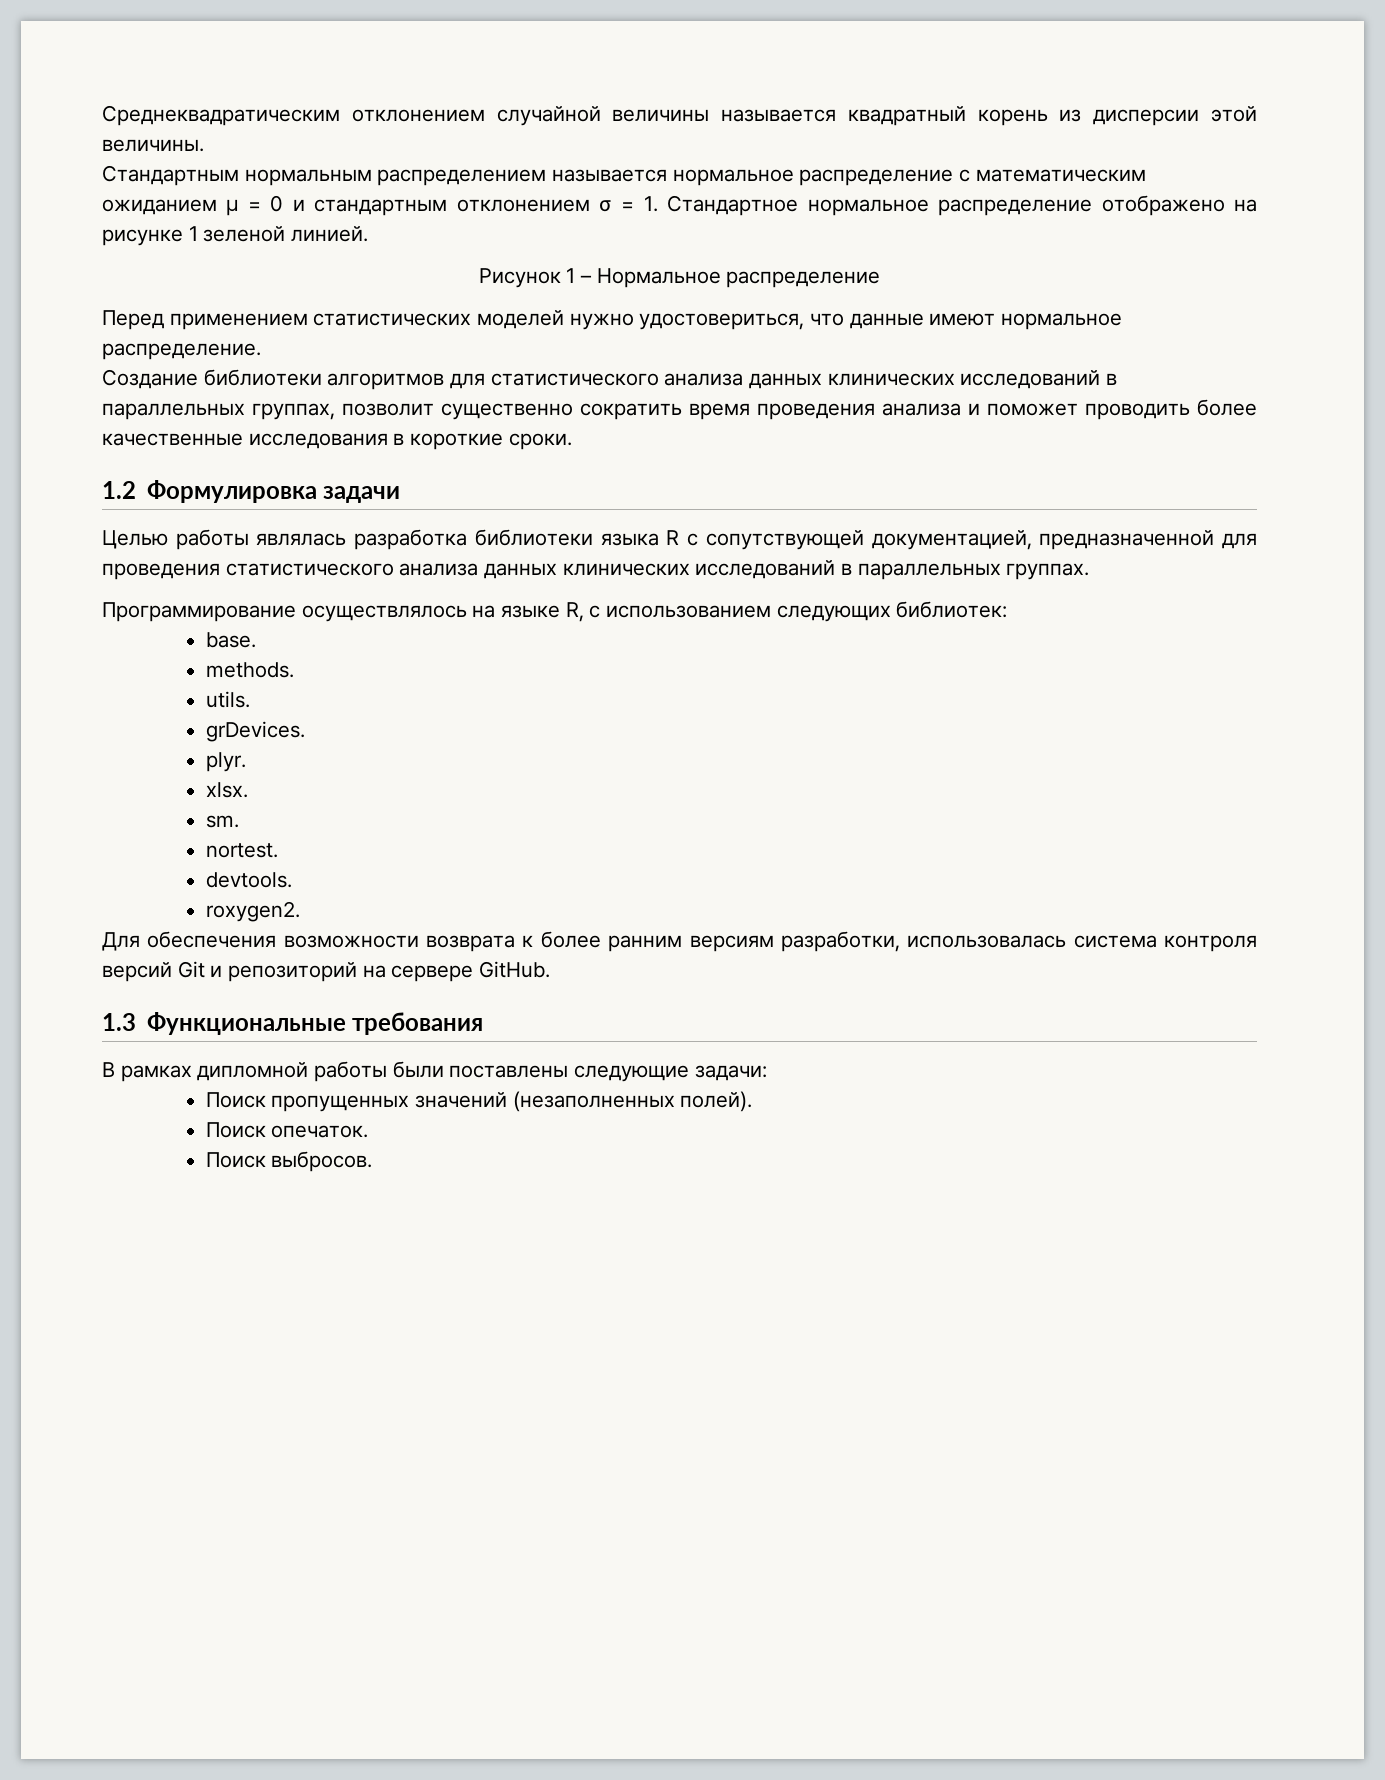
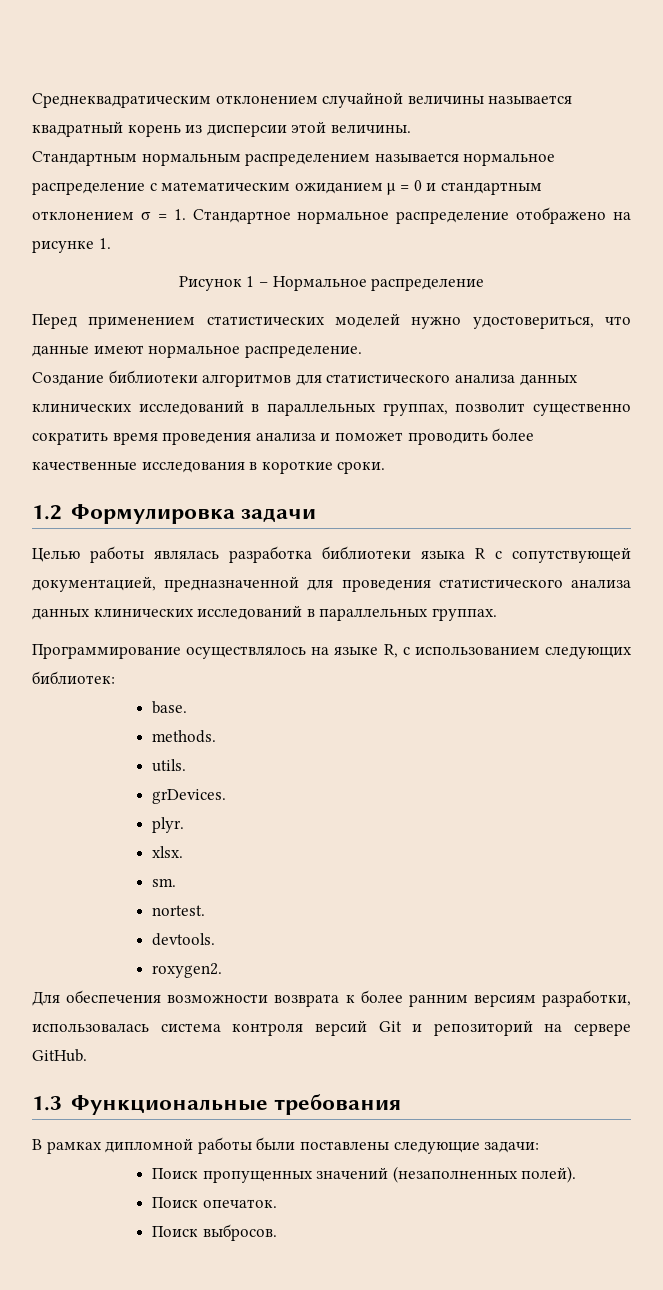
- Стандартным нормальным распределением называется нормальное распределение с математическим ожиданием μ = 0 и стандартным отклонением σ = 1. Стандартное нормальное распределение отображено на рисунке 1 зеленой линией.
+ Стандартным нормальным распределением называется нормальное распределение с математическим ожиданием μ = 0 и стандартным отклонением σ = 1. Стандартное нормальное распределение отображено на рисунке 1.

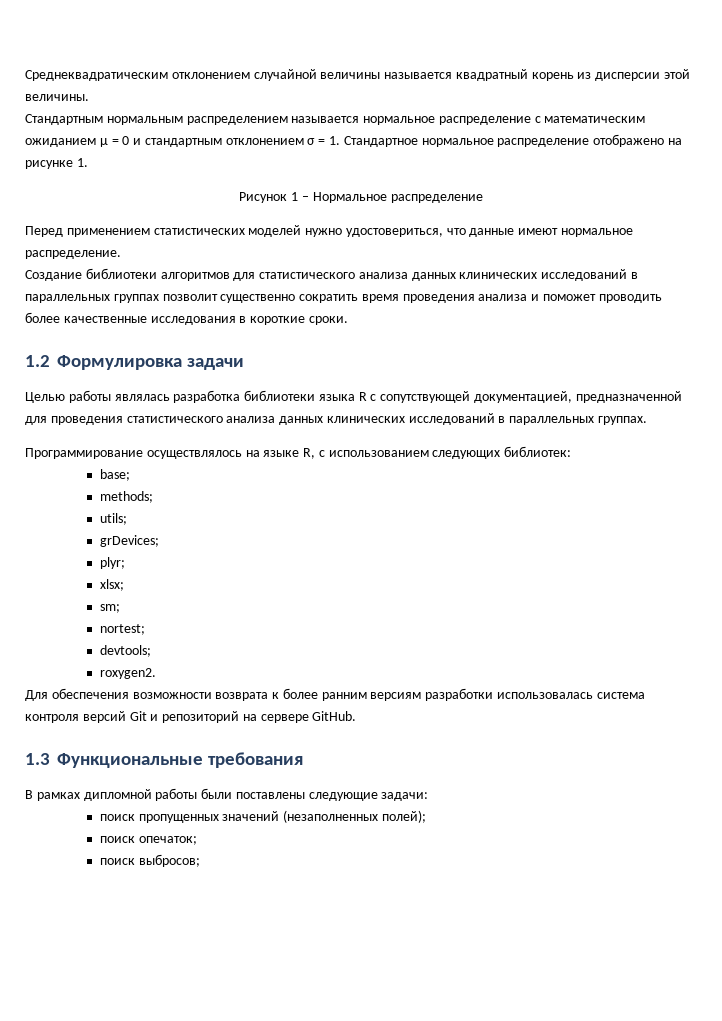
- Создание библиотеки алгоритмов для статистического анализа данных клинических исследований в параллельных группах, позволит существенно сократить время проведения анализа и поможет проводить более качественные исследования в короткие сроки.
+ Создание библиотеки алгоритмов для статистического анализа данных клинических исследований в параллельных группах позволит существенно сократить время проведения анализа и поможет проводить более качественные исследования в короткие сроки.
- base.
- methods.
- utils.
- grDevices.
- plyr.
- xlsx.
- sm.
- nortest.
- devtools.
+ base;
+ methods;
+ utils;
+ grDevices;
+ plyr;
+ xlsx;
+ sm;
+ nortest;
+ devtools;
- Для обеспечения возможности возврата к более ранним версиям разработки, использовалась система контроля версий Git и репозиторий на сервере GitHub.
+ Для обеспечения возможности возврата к более ранним версиям разработки использовалась система контроля версий Git и репозиторий на сервере GitHub.
- Поиск пропущенных значений (незаполненных полей).
- Поиск опечаток.
- Поиск выбросов.
+ поиск пропущенных значений (незаполненных полей);
+ поиск опечаток;
+ поиск выбросов;

